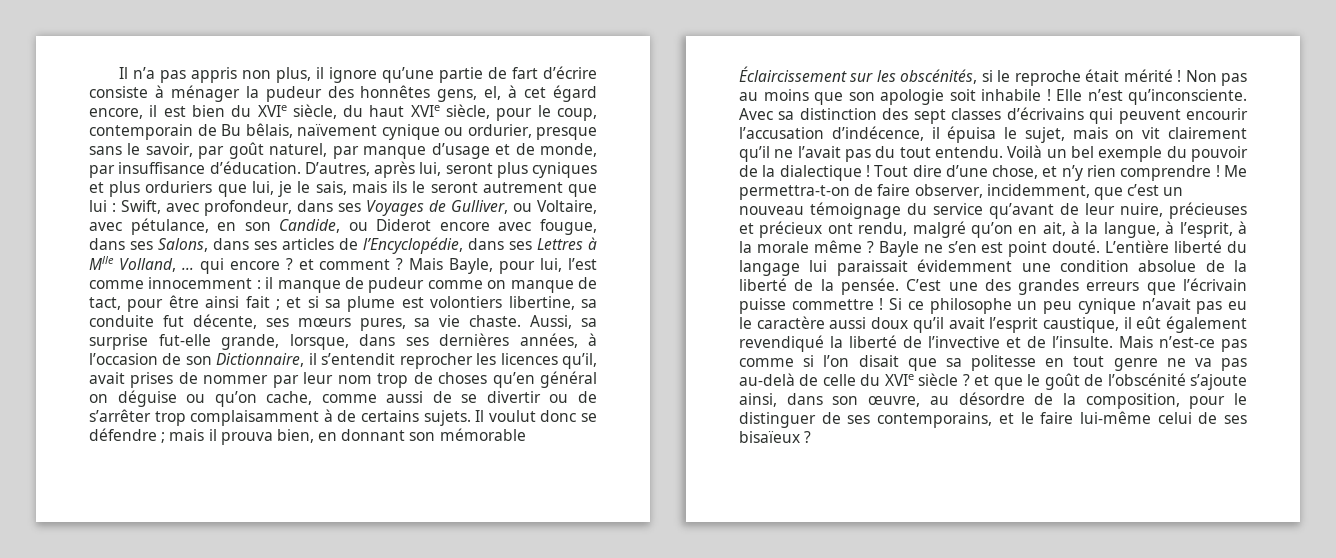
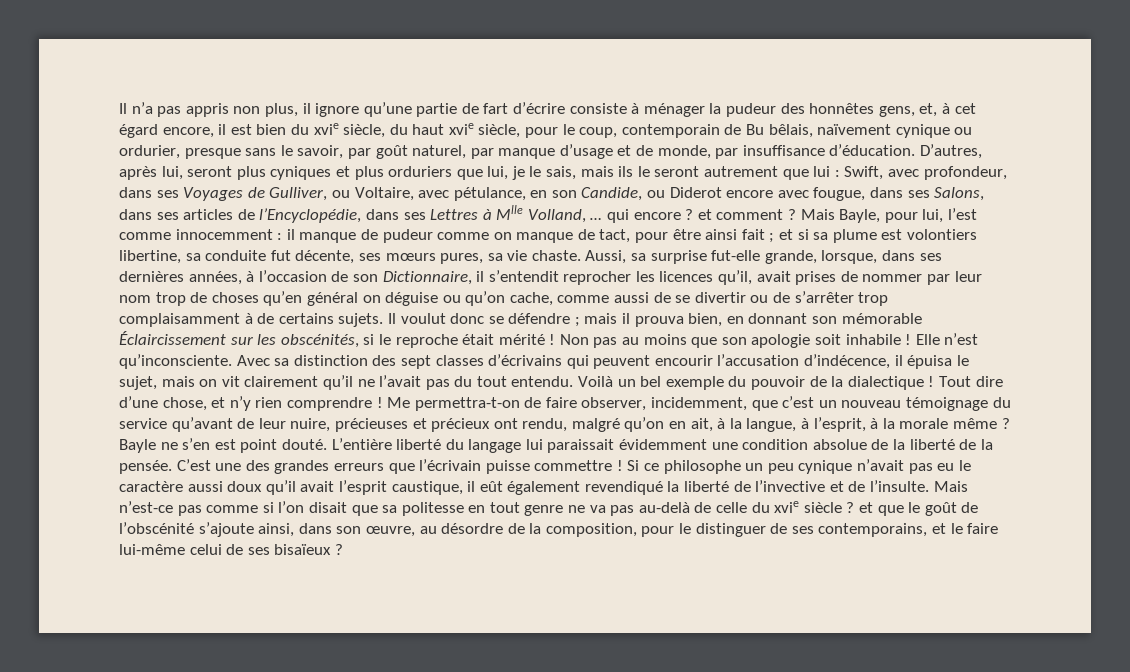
- Il n’a pas appris non plus, il ignore qu’une partie de fart d’écrire consiste à ménager la pudeur des honnêtes gens, el, à cet égard encore, il est bien du XVIe siècle, du haut XVIe siècle, pour le coup, contemporain de Bu bêlais, naïvement cynique ou ordurier, presque sans le savoir, par goût naturel, par manque d’usage et de monde, par insuffisance d’éducation.
+ Il n’a pas appris non plus, il ignore qu’une partie de fart d’écrire consiste à ménager la pudeur des honnêtes gens, et, à cet égard encore, il est bien du xvie siècle, du haut xvie siècle, pour le coup, contemporain de Bu bêlais, naïvement cynique ou ordurier, presque sans le savoir, par goût naturel, par manque d’usage et de monde, par insuffisance d’éducation.
- Mais n’est-ce pas comme si l’on disait que sa politesse en tout genre ne va pas au-delà de celle du XVIe siècle ? et que le goût de l’obscénité s’ajoute ainsi, dans son œuvre, au désordre de la composition, pour le distinguer de ses contemporains, et le faire lui-même celui de ses bisaïeux ?
+ Mais n’est-ce pas comme si l’on disait que sa politesse en tout genre ne va pas au-delà de celle du xvie siècle ? et que le goût de l’obscénité s’ajoute ainsi, dans son œuvre, au désordre de la composition, pour le distinguer de ses contemporains, et le faire lui-même celui de ses bisaïeux ?

